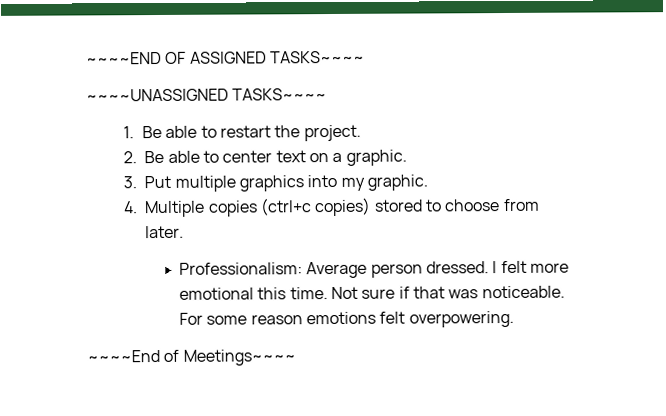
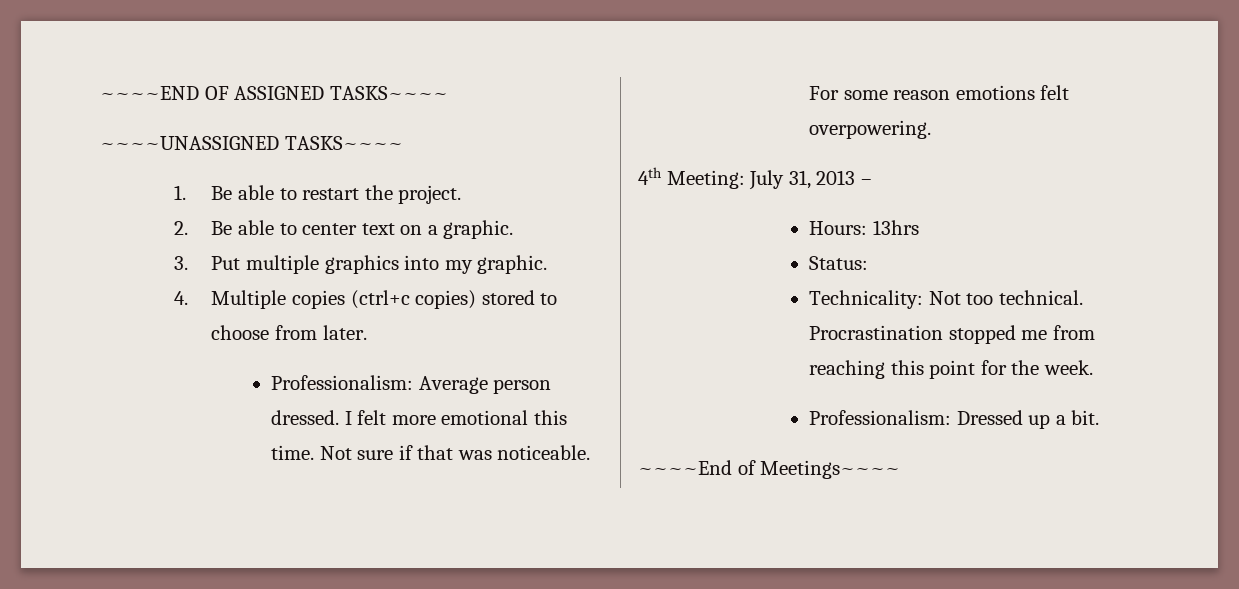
+ 4th Meeting: July 31, 2013 –
+ Hours: 13hrs
+ Status:
+ Technicality: Not too technical. Procrastination stopped me from reaching this point for the week.
+ Professionalism: Dressed up a bit.

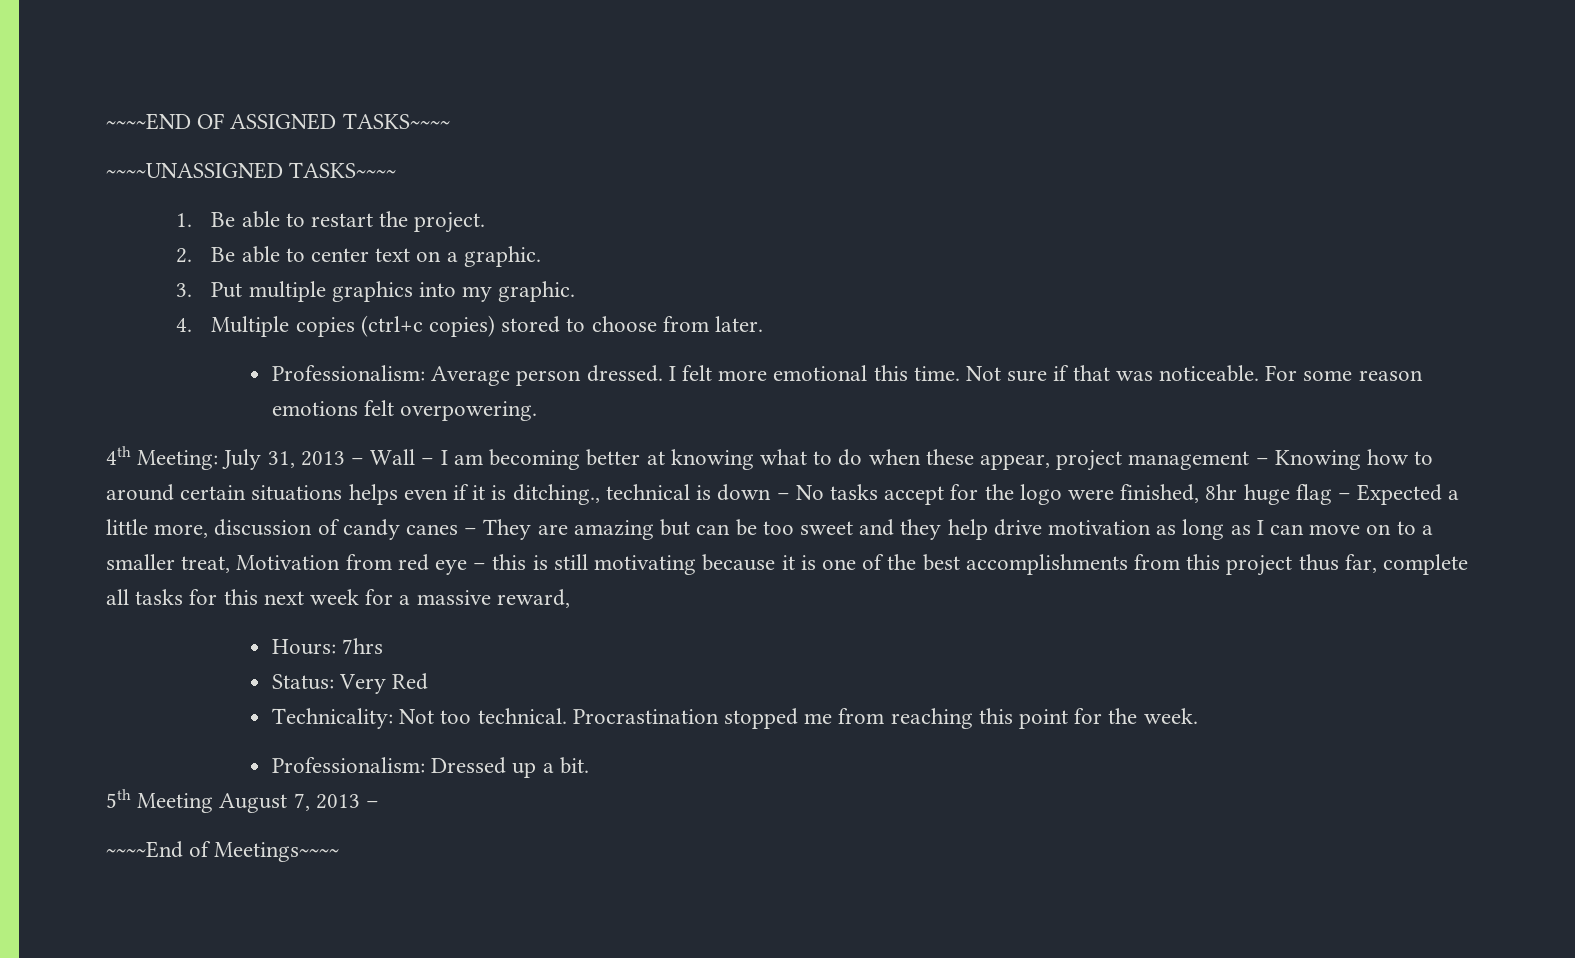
- 4th Meeting: July 31, 2013 –
+ 4th Meeting: July 31, 2013 – Wall – I am becoming better at knowing what to do when these appear, project management – Knowing how to around certain situations helps even if it is ditching., technical is down – No tasks accept for the logo were finished, 8hr huge flag – Expected a little more, discussion of candy canes – They are amazing but can be too sweet and they help drive motivation as long as I can move on to a smaller treat, Motivation from red eye – this is still motivating because it is one of the best accomplishments from this project thus far, complete all tasks for this next week for a massive reward,
- Hours: 13hrs
+ Hours: 7hrs
- Status:
+ Status: Very Red
+ 5th Meeting August 7, 2013 –

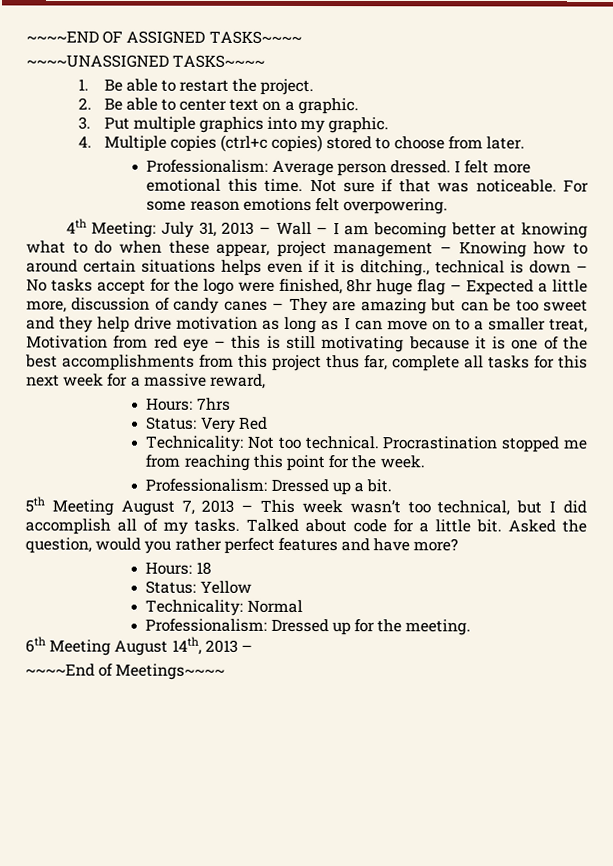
- 5th Meeting August 7, 2013 –
+ 5th Meeting August 7, 2013 – This week wasn’t too technical, but I did accomplish all of my tasks. Talked about code for a little bit. Asked the question, would you rather perfect features and have more?
+ Hours: 18
+ Status: Yellow
+ Technicality: Normal
+ Professionalism: Dressed up for the meeting.
+ 6th Meeting August 14th, 2013 –

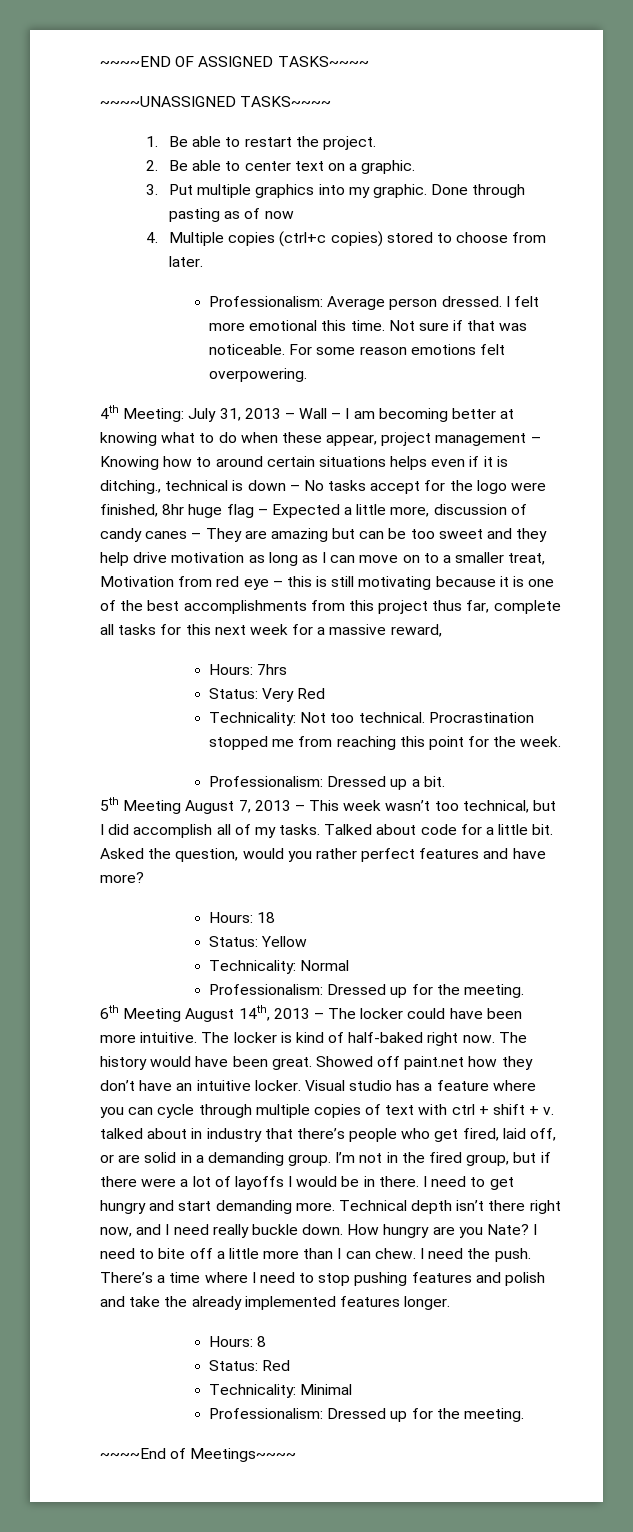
+ Done through pasting as of now
- 6th Meeting August 14th, 2013 –
+ 6th Meeting August 14th, 2013 – The locker could have been more intuitive. The locker is kind of half-baked right now. The history would have been great. Showed off paint.net how they don’t have an intuitive locker. Visual studio has a feature where you can cycle through multiple copies of text with ctrl + shift + v. talked about in industry that there’s people who get fired, laid off, or are solid in a demanding group. I’m not in the fired group, but if there were a lot of layoffs I would be in there. I need to get hungry and start demanding more. Technical depth isn’t there right now, and I need really buckle down. How hungry are you Nate? I need to bite off a little more than I can chew. I need the push. There’s a time where I need to stop pushing features and polish and take the already implemented features longer.
+ Hours: 8
+ Status: Red
+ Technicality: Minimal
+ Professionalism: Dressed up for the meeting.

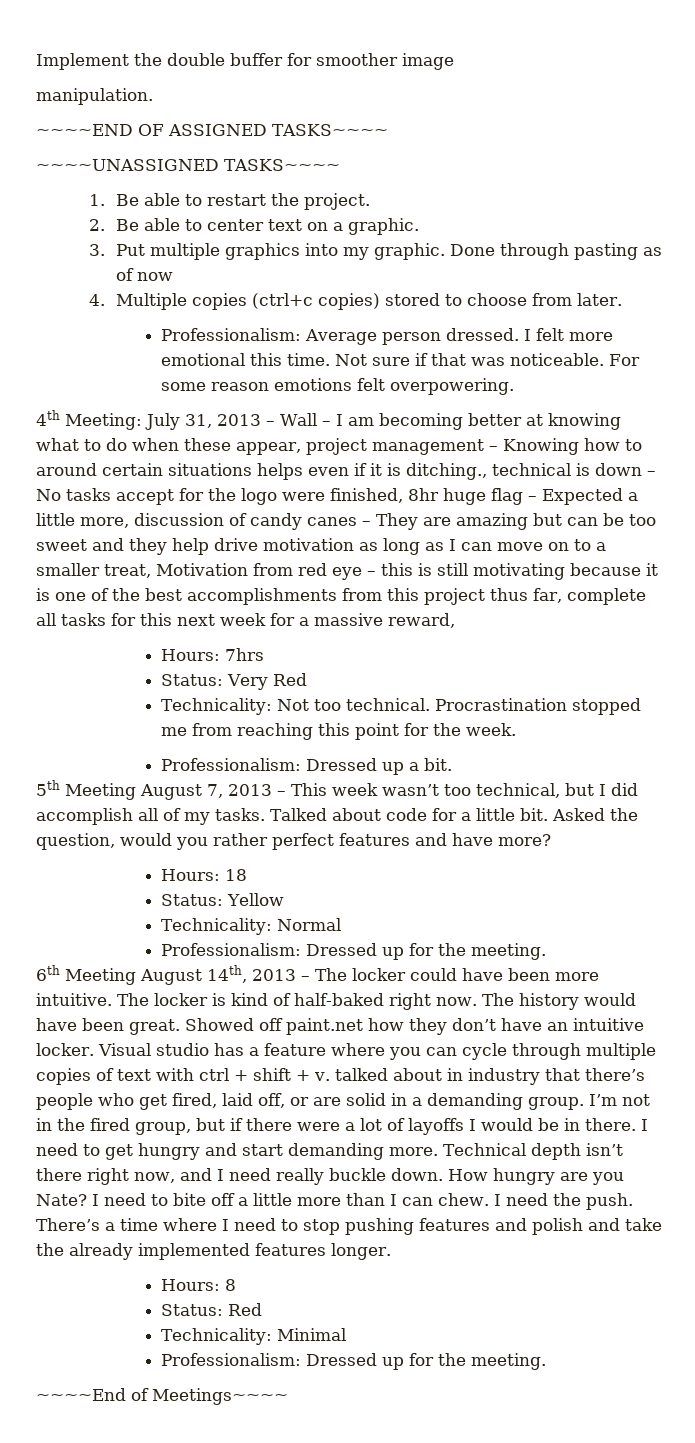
+ Implement the double buffer for smoother image
+ manipulation.

